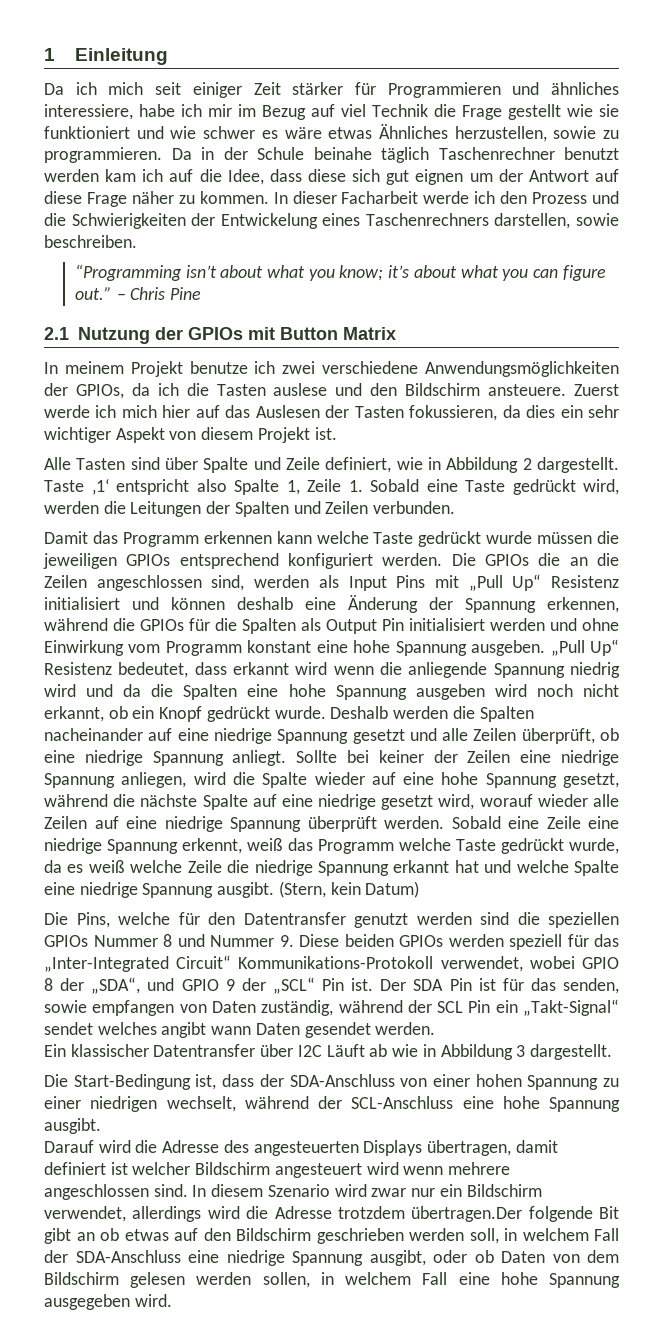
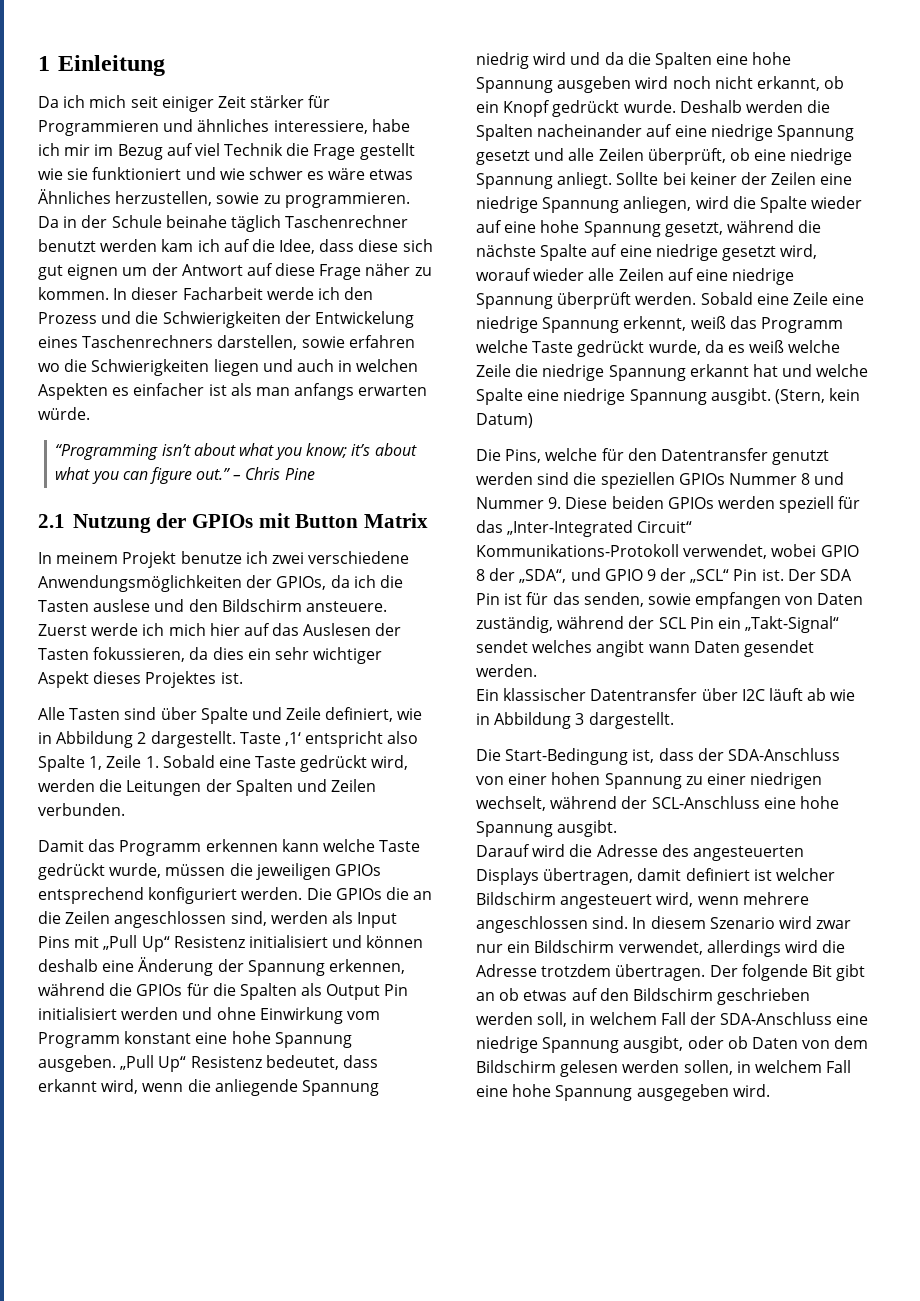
- In dieser Facharbeit werde ich den Prozess und die Schwierigkeiten der Entwickelung eines Taschenrechners darstellen, sowie beschreiben.
+ In dieser Facharbeit werde ich den Prozess und die Schwierigkeiten der Entwickelung eines Taschenrechners darstellen, sowie erfahren wo die Schwierigkeiten liegen und auch in welchen Aspekten es einfacher ist als man anfangs erwarten würde.
- Zuerst werde ich mich hier auf das Auslesen der Tasten fokussieren, da dies ein sehr wichtiger Aspekt von diesem Projekt ist.
+ Zuerst werde ich mich hier auf das Auslesen der Tasten fokussieren, da dies ein sehr wichtiger Aspekt dieses Projektes ist.
- Damit das Programm erkennen kann welche Taste gedrückt wurde müssen die jeweiligen GPIOs entsprechend konfiguriert werden.
+ Damit das Programm erkennen kann welche Taste gedrückt wurde, müssen die jeweiligen GPIOs entsprechend konfiguriert werden.
- „Pull Up“ Resistenz bedeutet, dass erkannt wird wenn die anliegende Spannung niedrig wird und da die Spalten eine hohe Spannung ausgeben wird noch nicht erkannt, ob ein Knopf gedrückt wurde.
+ „Pull Up“ Resistenz bedeutet, dass erkannt wird, wenn die anliegende Spannung niedrig wird und da die Spalten eine hohe Spannung ausgeben wird noch nicht erkannt, ob ein Knopf gedrückt wurde.
- Ein klassischer Datentransfer über I2C Läuft ab wie in Abbildung 3 dargestellt.
+ Ein klassischer Datentransfer über I2C läuft ab wie in Abbildung 3 dargestellt.
- Darauf wird die Adresse des angesteuerten Displays übertragen, damit definiert ist welcher Bildschirm angesteuert wird wenn mehrere angeschlossen sind.
+ Darauf wird die Adresse des angesteuerten Displays übertragen, damit definiert ist welcher Bildschirm angesteuert wird, wenn mehrere angeschlossen sind.
- In diesem Szenario wird zwar nur ein Bildschirm verwendet, allerdings wird die Adresse trotzdem übertragen.Der folgende Bit gibt an ob etwas auf den Bildschirm geschrieben werden soll, in welchem Fall der SDA-Anschluss eine niedrige Spannung ausgibt, oder ob Daten von dem Bildschirm gelesen werden sollen, in welchem Fall eine hohe Spannung ausgegeben wird.
+ In diesem Szenario wird zwar nur ein Bildschirm verwendet, allerdings wird die Adresse trotzdem übertragen. Der folgende Bit gibt an ob etwas auf den Bildschirm geschrieben werden soll, in welchem Fall der SDA-Anschluss eine niedrige Spannung ausgibt, oder ob Daten von dem Bildschirm gelesen werden sollen, in welchem Fall eine hohe Spannung ausgegeben wird.

